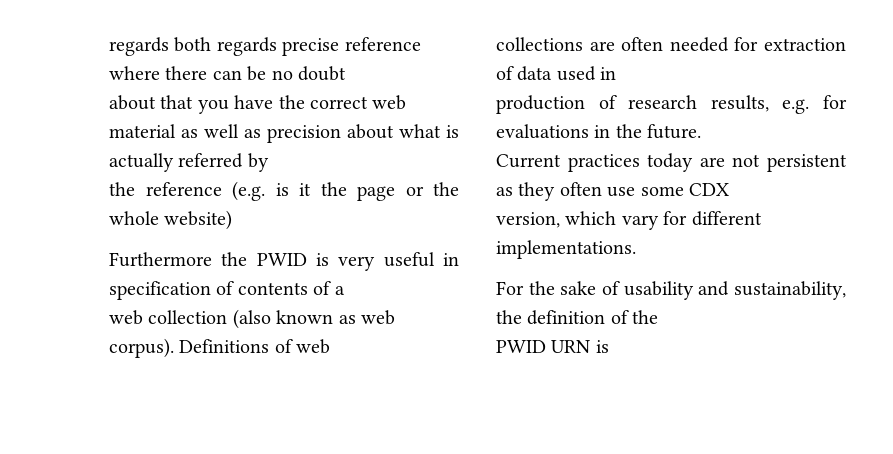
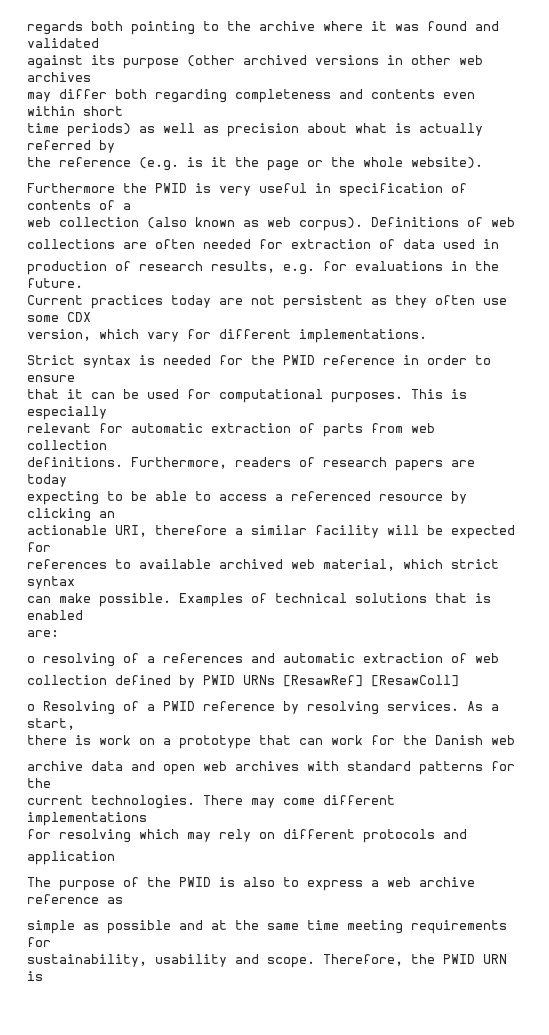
- regards both regards precise reference where there can be no doubt
- about that you have the correct web material as well as precision about what is actually referred by
+ regards both pointing to the archive where it was found and validated
+ against its purpose (other archived versions in other web archives
+ may differ both regarding completeness and contents even within short
+ time periods) as well as precision about what is actually referred by
- the reference (e.g. is it the page or the whole website)
+ the reference (e.g. is it the page or the whole website).
- For the sake of usability and sustainability, the definition of the
- PWID URN is
+ Strict syntax is needed for the PWID reference in order to ensure
+ that it can be used for computational purposes. This is especially
+ relevant for automatic extraction of parts from web collection
+ definitions. Furthermore, readers of research papers are today
+ expecting to be able to access a referenced resource by clicking an
+ actionable URI, therefore a similar facility will be expected for
+ references to available archived web material, which strict syntax
+ can make possible. Examples of technical solutions that is enabled
+ are:
+ o resolving of a references and automatic extraction of web
+ collection defined by PWID URNs [ResawRef] [ResawColl]
+ o Resolving of a PWID reference by resolving services. As a start,
+ there is work on a prototype that can work for the Danish web
+ archive data and open web archives with standard patterns for the
+ current technologies. There may come different implementations
+ for resolving which may rely on different protocols and
+ application
+ The purpose of the PWID is also to express a web archive reference as
+ simple as possible and at the same time meeting requirements for
+ sustainability, usability and scope. Therefore, the PWID URN is

